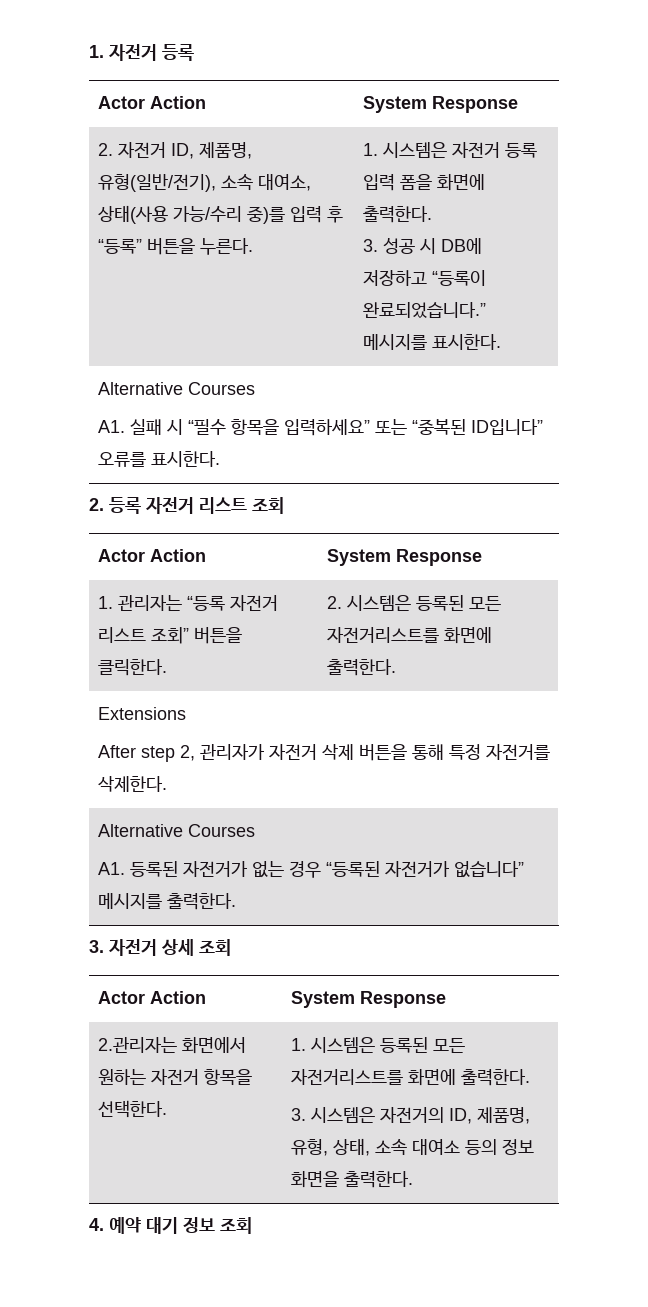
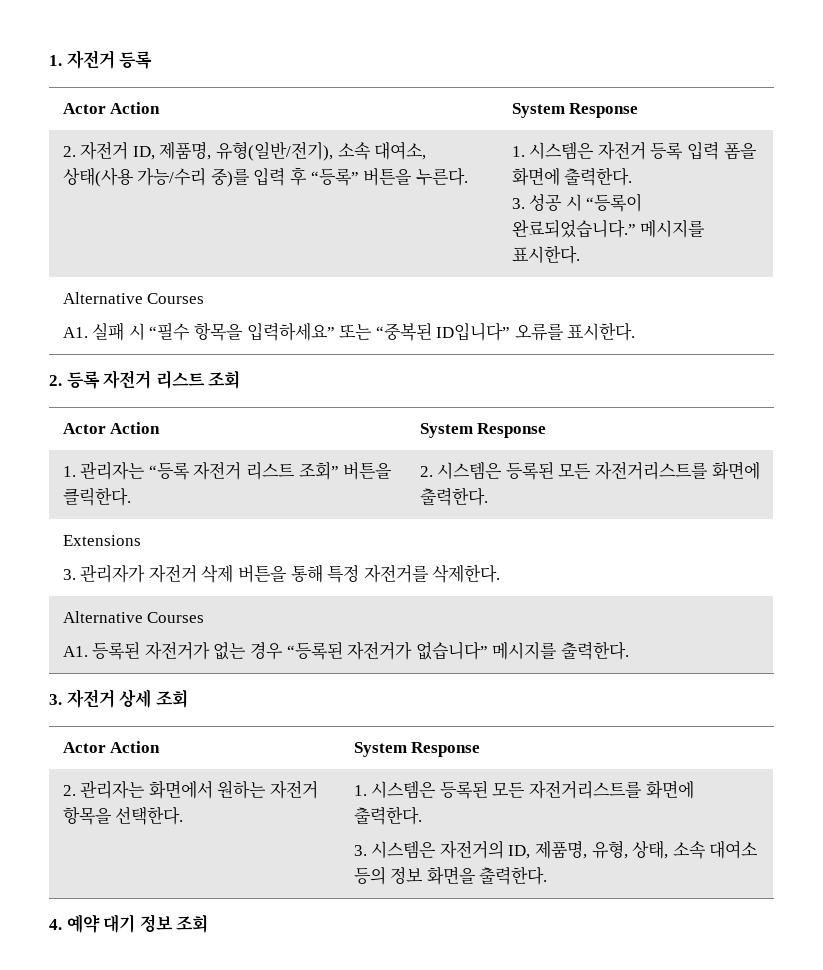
  2. 자전거 ID, 제품명, 유형(일반/전기), 소속 대여소, 상태(사용 가능/수리 중)를 입력 후 “등록” 버튼을 누른다. | 1. 시스템은 자전거 등록 입력 폼을 화면에 출력한다.
- 3. 성공 시 DB에 저장하고 “등록이 완료되었습니다.” 메시지를 표시한다.
+ 3. 성공 시 “등록이 완료되었습니다.” 메시지를 표시한다.
  Extensions
- After step 2, 관리자가 자전거 삭제 버튼을 통해 특정 자전거를 삭제한다.
+ 3. 관리자가 자전거 삭제 버튼을 통해 특정 자전거를 삭제한다.
- 2.관리자는 화면에서 원하는 자전거 항목을 선택한다. | 1. 시스템은 등록된 모든 자전거리스트를 화면에 출력한다.
+ 2. 관리자는 화면에서 원하는 자전거 항목을 선택한다. | 1. 시스템은 등록된 모든 자전거리스트를 화면에 출력한다.

